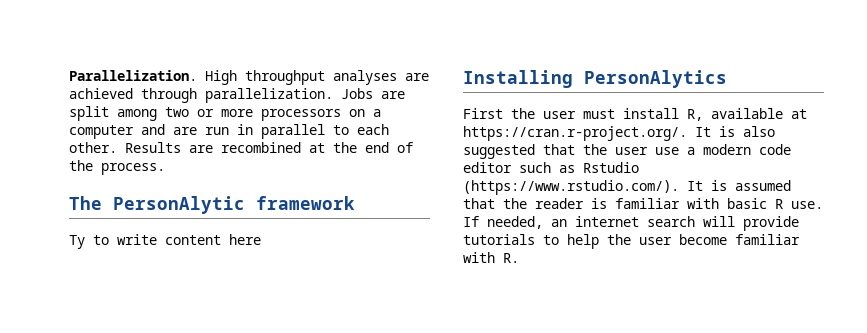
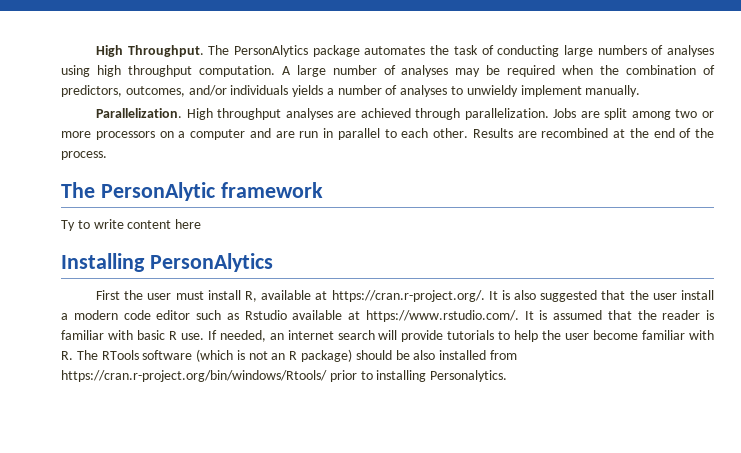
+ High Throughput. The PersonAlytics package automates the task of conducting large numbers of analyses using high throughput computation. A large number of analyses may be required when the combination of predictors, outcomes, and/or individuals yields a number of analyses to unwieldy implement manually.
- First the user must install R, available at https://cran.r-project.org/. It is also suggested that the user use a modern code editor such as Rstudio (https://www.rstudio.com/). It is assumed that the reader is familiar with basic R use.
+ First the user must install R, available at https://cran.r-project.org/. It is also suggested that the user install a modern code editor such as Rstudio available at https://www.rstudio.com/. It is assumed that the reader is familiar with basic R use.
- If needed, an internet search will provide tutorials to help the user become familiar with R.
+ If needed, an internet search will provide tutorials to help the user become familiar with R. The RTools software (which is not an R package) should be also installed from https://cran.r-project.org/bin/windows/Rtools/ prior to installing Personalytics.

